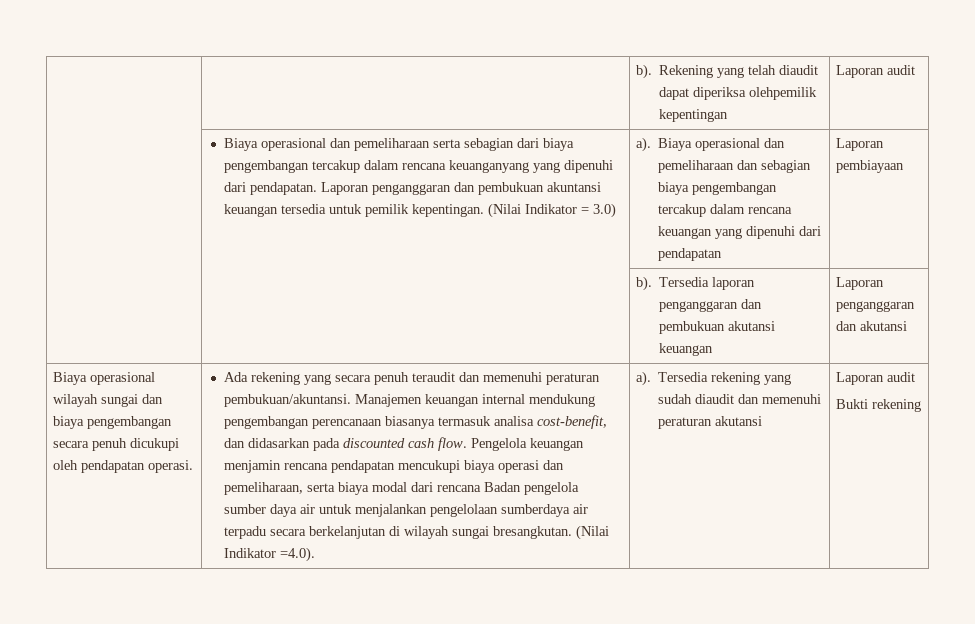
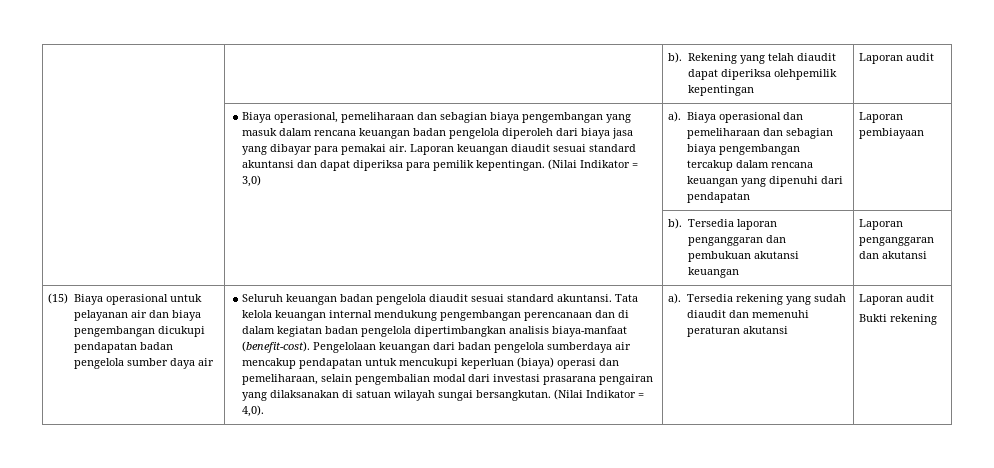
- Biaya operasional dan pemeliharaan serta sebagian dari biaya pengembangan tercakup dalam rencana keuanganyang yang dipenuhi dari pendapatan. Laporan penganggaran dan pembukuan akuntansi keuangan tersedia untuk pemilik kepentingan.
+ Biaya operasional, pemeliharaan dan sebagian biaya pengembangan yang masuk dalam rencana keuangan badan pengelola diperoleh dari biaya jasa yang dibayar para pemakai air. Laporan keuangan diaudit sesuai standard akuntansi dan dapat diperiksa para pemilik kepentingan.
- (Nilai Indikator = 3.0)
+ (Nilai Indikator = 3,0)
- Biaya operasional wilayah sungai dan biaya pengembangan secara penuh dicukupi oleh pendapatan operasi. | Ada rekening yang secara penuh teraudit dan memenuhi peraturan pembukuan/akuntansi. Manajemen keuangan internal mendukung pengembangan perencanaan biasanya termasuk analisa cost-benefit, dan didasarkan pada discounted cash flow. Pengelola keuangan menjamin rencana pendapatan mencukupi biaya operasi dan pemeliharaan, serta biaya modal dari rencana Badan pengelola sumber daya air untuk menjalankan pengelolaan sumberdaya air terpadu secara berkelanjutan di wilayah sungai bresangkutan. (Nilai Indikator =4.0).
+ (15) Biaya operasional untuk pelayanan air dan biaya pengembangan dicukupi pendapatan badan pengelola sumber daya air | Seluruh keuangan badan pengelola diaudit sesuai standard akuntansi. Tata kelola keuangan internal mendukung pengembangan perencanaan dan di dalam kegiatan badan pengelola dipertimbangkan analisis biaya-manfaat (benefit-cost). Pengelolaan keuangan dari badan pengelola sumberdaya air mencakup pendapatan untuk mencukupi keperluan (biaya) operasi dan pemeliharaan, selain pengembalian modal dari investasi prasarana pengairan yang dilaksanakan di satuan wilayah sungai bersangkutan. (Nilai Indikator = 4,0).

